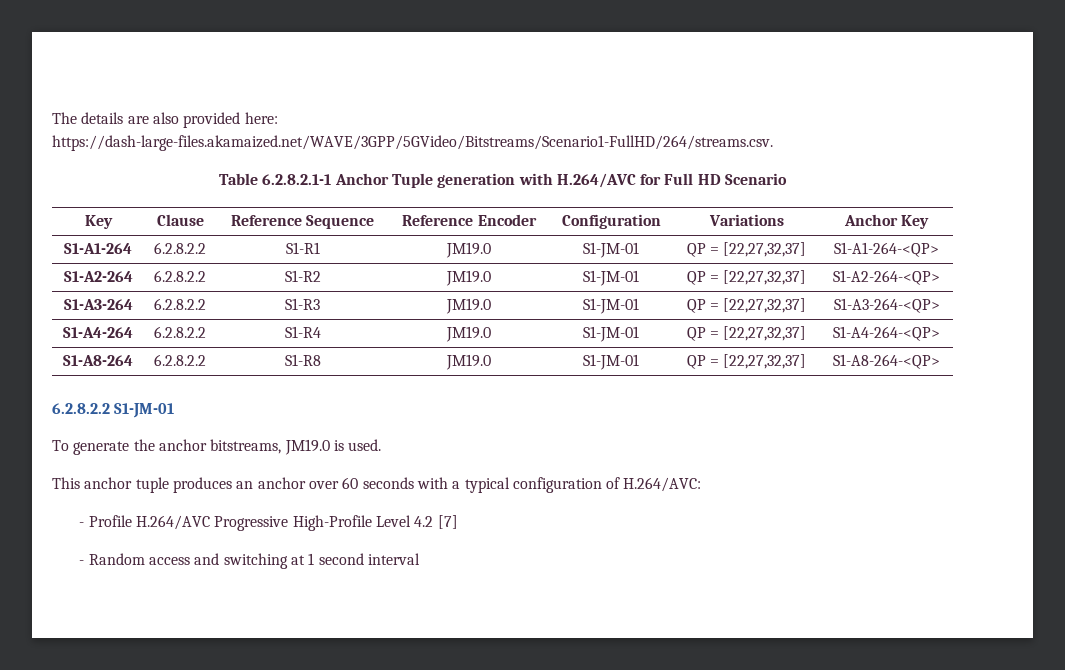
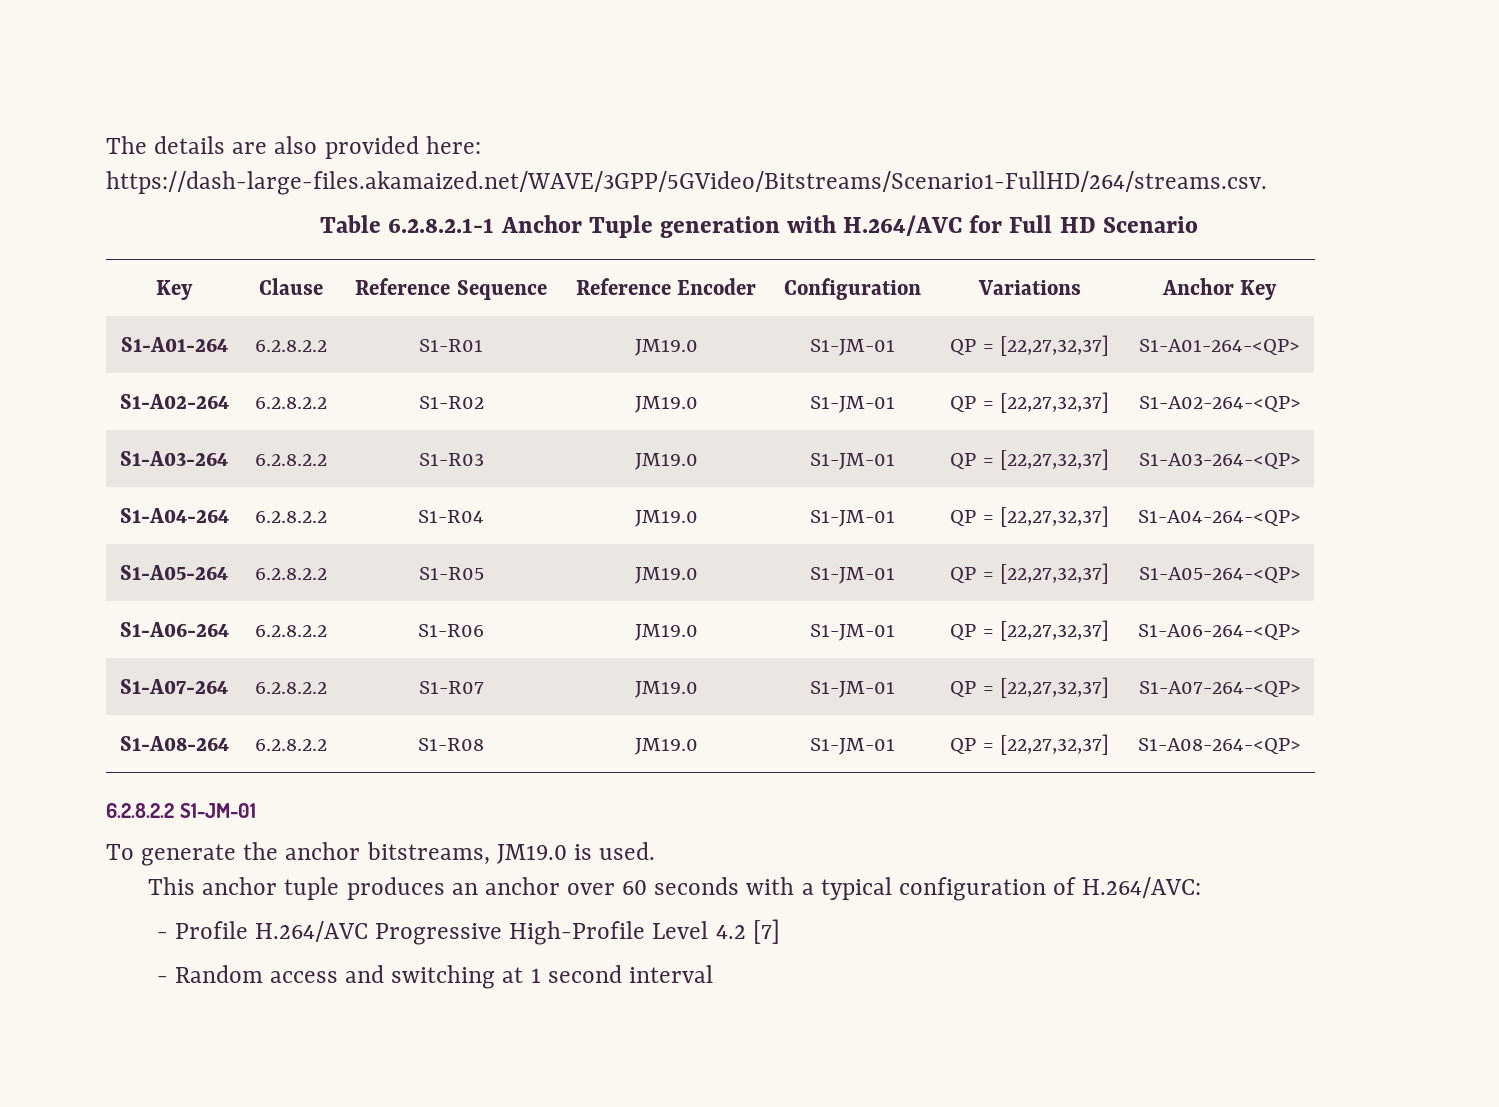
- S1-A1-264 | 6.2.8.2.2 | S1-R1 | JM19.0 | S1-JM-01 | QP = [22,27,32,37] | S1-A1-264-<QP>
- S1-A2-264 | 6.2.8.2.2 | S1-R2 | JM19.0 | S1-JM-01 | QP = [22,27,32,37] | S1-A2-264-<QP>
- S1-A3-264 | 6.2.8.2.2 | S1-R3 | JM19.0 | S1-JM-01 | QP = [22,27,32,37] | S1-A3-264-<QP>
- S1-A4-264 | 6.2.8.2.2 | S1-R4 | JM19.0 | S1-JM-01 | QP = [22,27,32,37] | S1-A4-264-<QP>
- S1-A8-264 | 6.2.8.2.2 | S1-R8 | JM19.0 | S1-JM-01 | QP = [22,27,32,37] | S1-A8-264-<QP>
+ S1-A01-264 | 6.2.8.2.2 | S1-R01 | JM19.0 | S1-JM-01 | QP = [22,27,32,37] | S1-A01-264-<QP>
+ S1-A02-264 | 6.2.8.2.2 | S1-R02 | JM19.0 | S1-JM-01 | QP = [22,27,32,37] | S1-A02-264-<QP>
+ S1-A03-264 | 6.2.8.2.2 | S1-R03 | JM19.0 | S1-JM-01 | QP = [22,27,32,37] | S1-A03-264-<QP>
+ S1-A04-264 | 6.2.8.2.2 | S1-R04 | JM19.0 | S1-JM-01 | QP = [22,27,32,37] | S1-A04-264-<QP>
+ S1-A05-264 | 6.2.8.2.2 | S1-R05 | JM19.0 | S1-JM-01 | QP = [22,27,32,37] | S1-A05-264-<QP>
+ S1-A06-264 | 6.2.8.2.2 | S1-R06 | JM19.0 | S1-JM-01 | QP = [22,27,32,37] | S1-A06-264-<QP>
+ S1-A07-264 | 6.2.8.2.2 | S1-R07 | JM19.0 | S1-JM-01 | QP = [22,27,32,37] | S1-A07-264-<QP>
+ S1-A08-264 | 6.2.8.2.2 | S1-R08 | JM19.0 | S1-JM-01 | QP = [22,27,32,37] | S1-A08-264-<QP>

